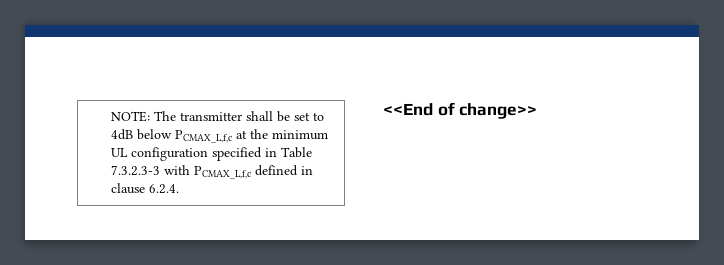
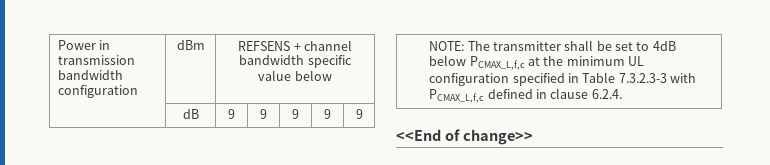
+ Power in transmission bandwidth configuration | dBm | REFSENS + channel bandwidth specific value below
+ | dB | 9 | 9 | 9 | 9 | 9

